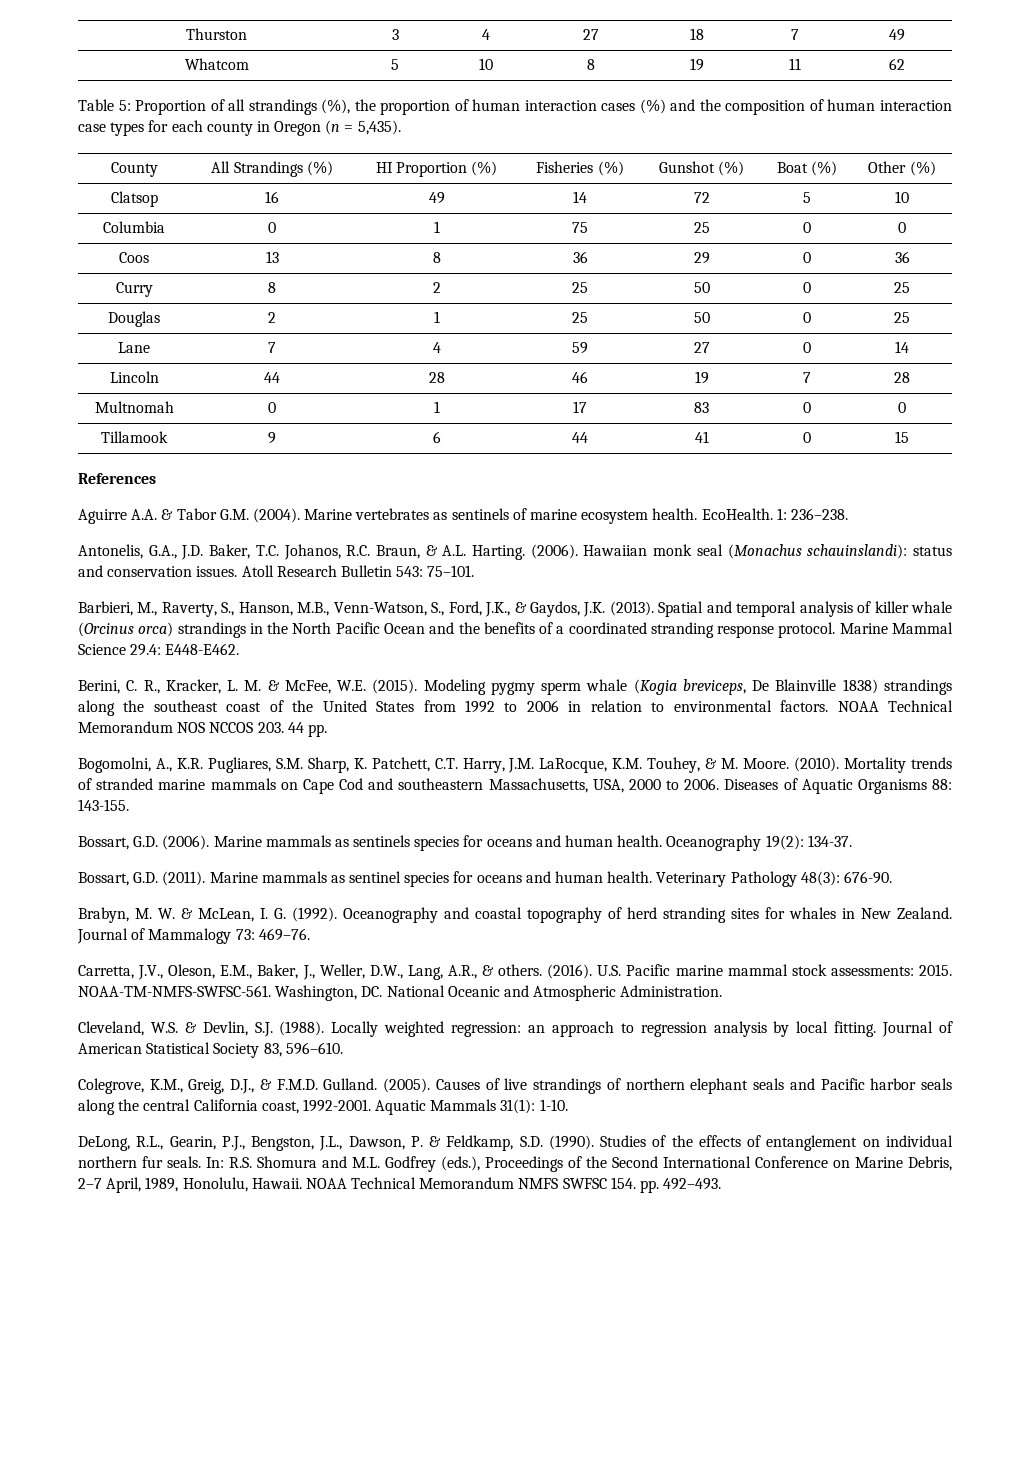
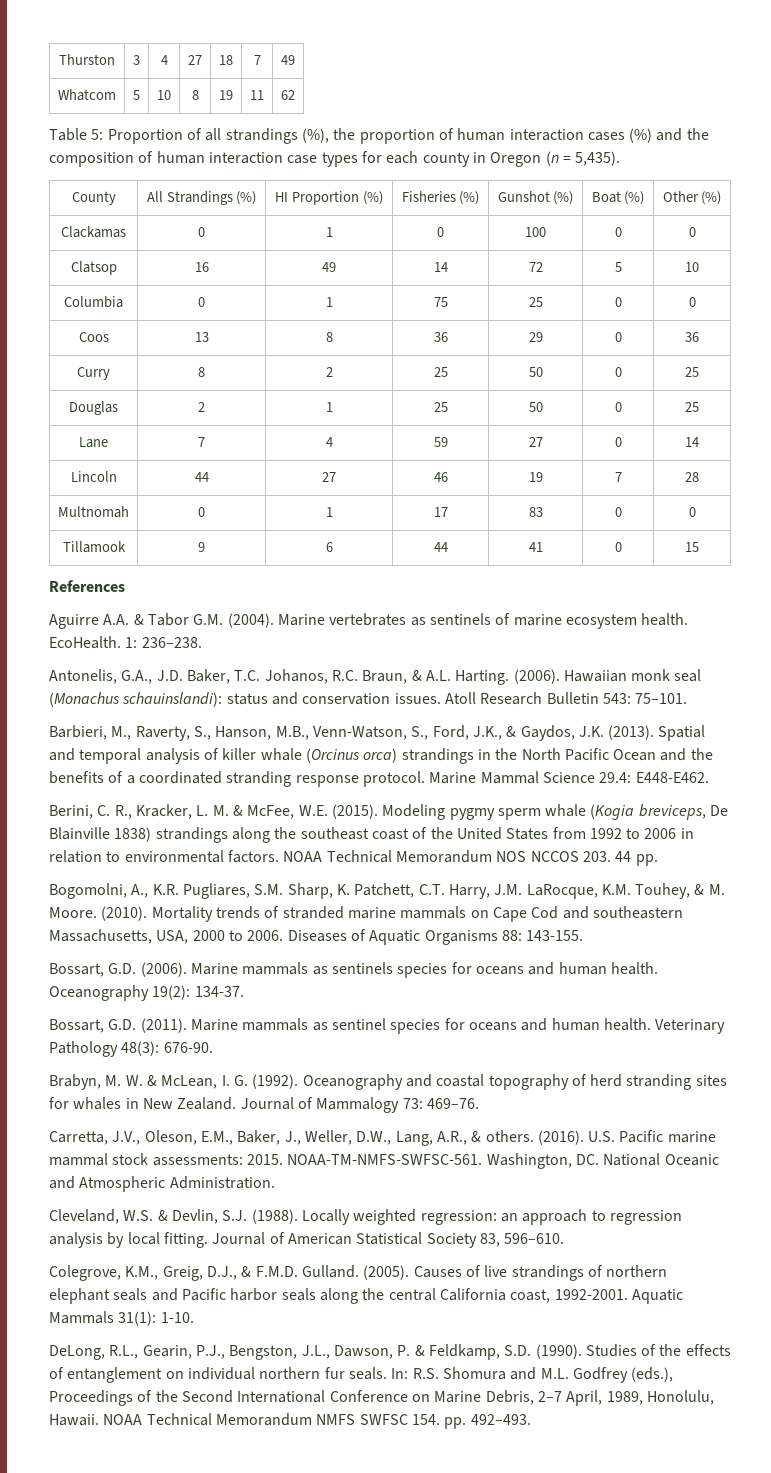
+ Clackamas | 0 | 1 | 0 | 100 | 0 | 0
- Lincoln | 44 | 28 | 46 | 19 | 7 | 28
+ Lincoln | 44 | 27 | 46 | 19 | 7 | 28

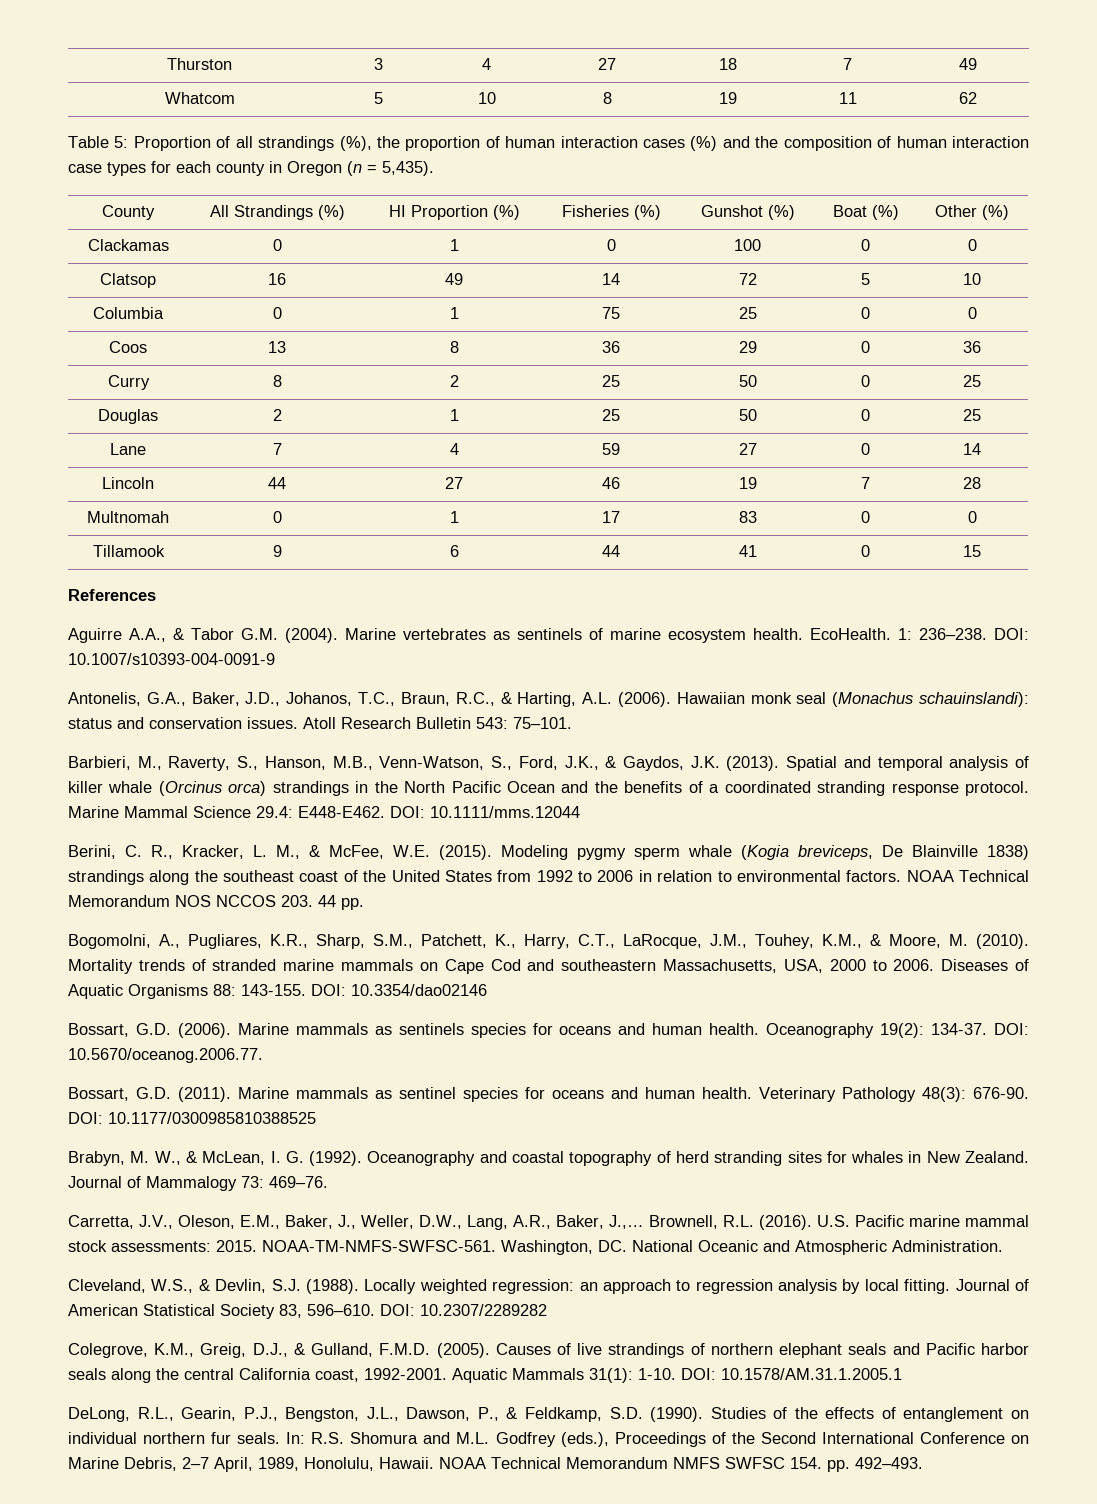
- Aguirre A.A. & Tabor G.M. (2004).
+ Aguirre A.A., & Tabor G.M. (2004).
+ DOI: 10.1007/s10393-004-0091-9
- Antonelis, G.A., J.D. Baker, T.C. Johanos, R.C. Braun, & A.L. Harting. (2006).
+ Antonelis, G.A., Baker, J.D., Johanos, T.C., Braun, R.C., & Harting, A.L. (2006).
+ DOI: 10.1111/mms.12044
- Berini, C. R., Kracker, L. M. & McFee, W.E. (2015).
+ Berini, C. R., Kracker, L. M., & McFee, W.E. (2015).
- Bogomolni, A., K.R. Pugliares, S.M. Sharp, K. Patchett, C.T. Harry, J.M. LaRocque, K.M. Touhey, & M. Moore. (2010).
+ Bogomolni, A., Pugliares, K.R., Sharp, S.M., Patchett, K., Harry, C.T., LaRocque, J.M., Touhey, K.M., & Moore, M. (2010).
+ DOI: 10.3354/dao02146
+ DOI: 10.5670/oceanog.2006.77.
+ DOI: 10.1177/0300985810388525
- Brabyn, M. W. & McLean, I. G. (1992).
+ Brabyn, M. W., & McLean, I. G. (1992).
- Carretta, J.V., Oleson, E.M., Baker, J., Weller, D.W., Lang, A.R., & others. (2016).
+ Carretta, J.V., Oleson, E.M., Baker, J., Weller, D.W., Lang, A.R., Baker, J.,… Brownell, R.L. (2016).
- Cleveland, W.S. & Devlin, S.J. (1988).
+ Cleveland, W.S., & Devlin, S.J. (1988).
+ DOI: 10.2307/2289282
- Colegrove, K.M., Greig, D.J., & F.M.D. Gulland. (2005).
+ Colegrove, K.M., Greig, D.J., & Gulland, F.M.D. (2005).
+ DOI: 10.1578/AM.31.1.2005.1
- DeLong, R.L., Gearin, P.J., Bengston, J.L., Dawson, P. & Feldkamp, S.D. (1990).
+ DeLong, R.L., Gearin, P.J., Bengston, J.L., Dawson, P., & Feldkamp, S.D. (1990).

